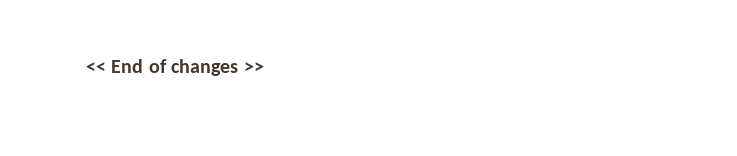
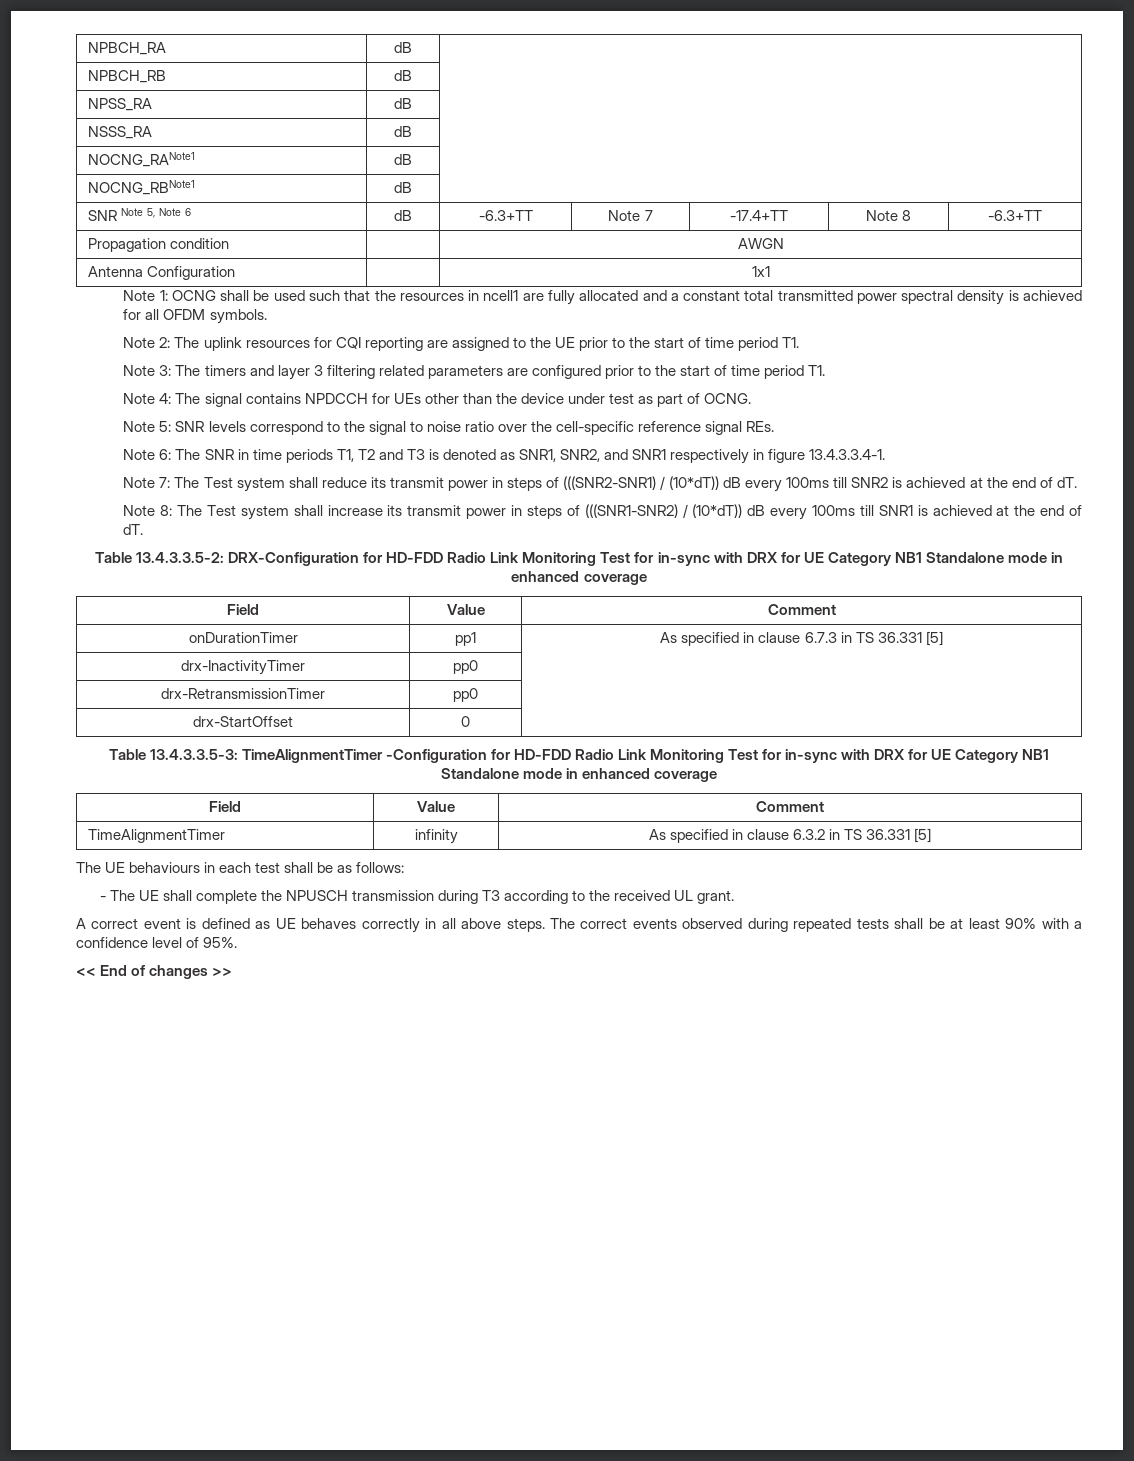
+ NPBCH_RA | dB |
+ NPBCH_RB | dB |
+ NPSS_RA | dB |
+ NSSS_RA | dB |
+ NOCNG_RANote1 | dB |
+ NOCNG_RBNote1 | dB |
+ SNR Note 5, Note 6 | dB | -6.3+TT | Note 7 | -17.4+TT | Note 8 | -6.3+TT
+ Propagation condition | | AWGN
+ Antenna Configuration | | 1x1
+ Note 1: OCNG shall be used such that the resources in ncell1 are fully allocated and a constant total transmitted power spectral density is achieved for all OFDM symbols.
+ Note 2: The uplink resources for CQI reporting are assigned to the UE prior to the start of time period T1.
+ Note 3: The timers and layer 3 filtering related parameters are configured prior to the start of time period T1.
+ Note 4: The signal contains NPDCCH for UEs other than the device under test as part of OCNG.
+ Note 5: SNR levels correspond to the signal to noise ratio over the cell-specific reference signal REs.
+ Note 6: The SNR in time periods T1, T2 and T3 is denoted as SNR1, SNR2, and SNR1 respectively in figure 13.4.3.3.4-1.
+ Note 7: The Test system shall reduce its transmit power in steps of (((SNR2-SNR1) / (10*dT)) dB every 100ms till SNR2 is achieved at the end of dT.
+ Note 8: The Test system shall increase its transmit power in steps of (((SNR1-SNR2) / (10*dT)) dB every 100ms till SNR1 is achieved at the end of dT.
+ Table 13.4.3.3.5-2: DRX-Configuration for HD-FDD Radio Link Monitoring Test for in-sync with DRX for UE Category NB1 Standalone mode in enhanced coverage
+ Field | Value | Comment
+ onDurationTimer | pp1 | As specified in clause 6.7.3 in TS 36.331 [5]
+ drx-InactivityTimer | pp0 |
+ drx-RetransmissionTimer | pp0 |
+ drx-StartOffset | 0 |
+ Table 13.4.3.3.5-3: TimeAlignmentTimer -Configuration for HD-FDD Radio Link Monitoring Test for in-sync with DRX for UE Category NB1 Standalone mode in enhanced coverage
+ Field | Value | Comment
+ TimeAlignmentTimer | infinity | As specified in clause 6.3.2 in TS 36.331 [5]
+ The UE behaviours in each test shall be as follows:
+ - The UE shall complete the NPUSCH transmission during T3 according to the received UL grant.
+ A correct event is defined as UE behaves correctly in all above steps. The correct events observed during repeated tests shall be at least 90% with a confidence level of 95%.

